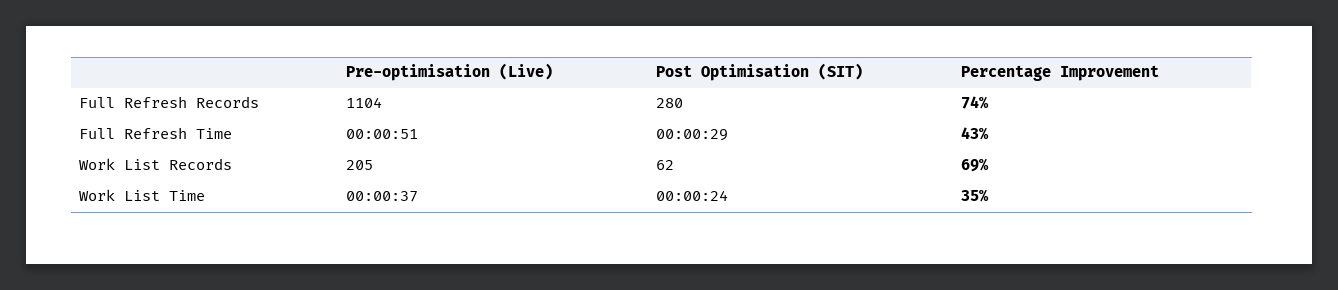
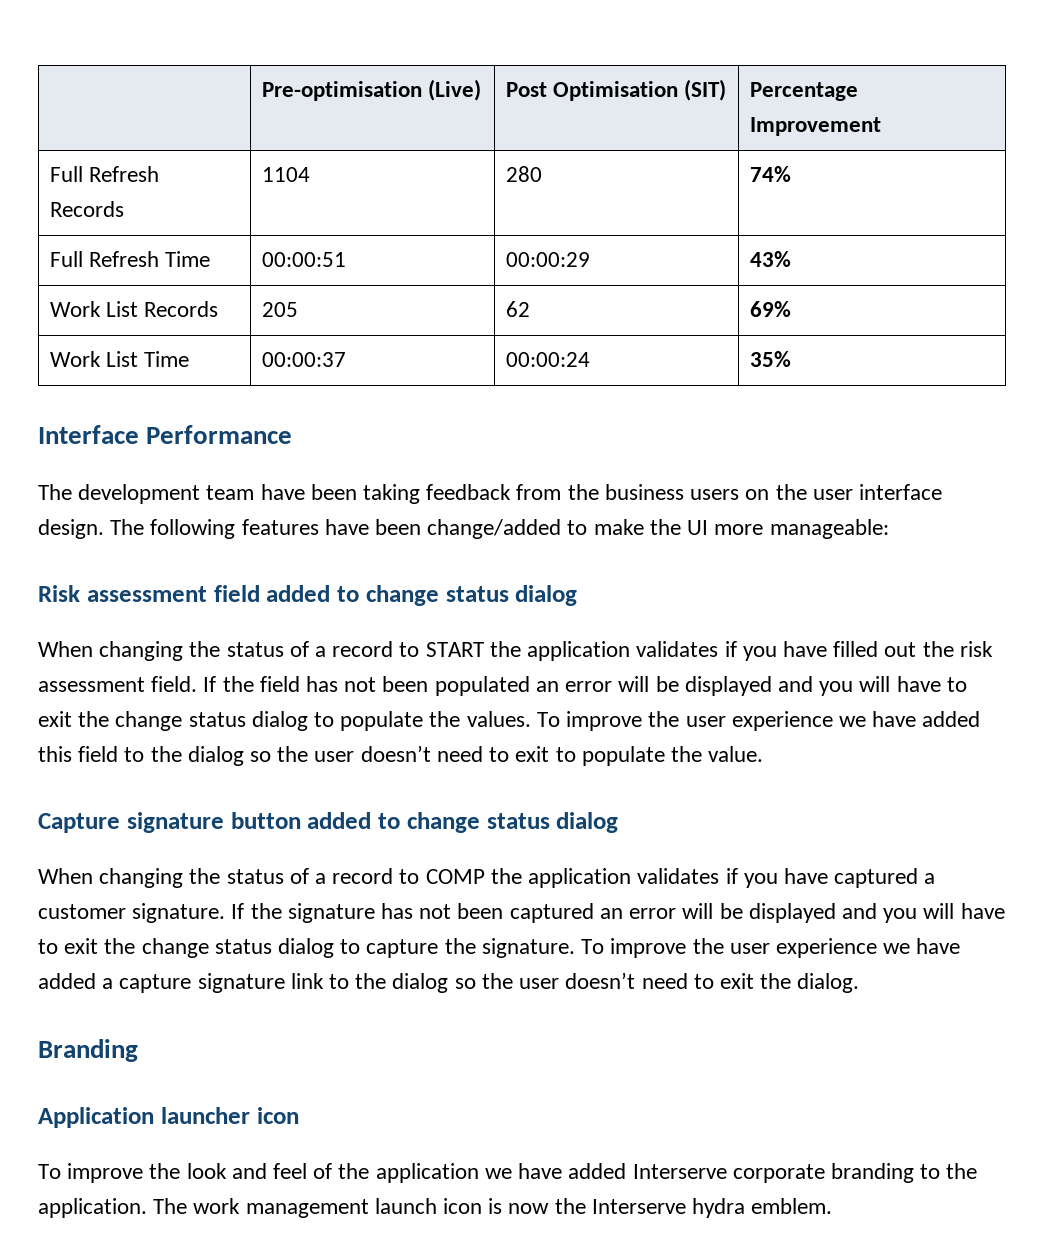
+ Interface Performance
+ The development team have been taking feedback from the business users on the user interface design. The following features have been change/added to make the UI more manageable:
+ Risk assessment field added to change status dialog
+ When changing the status of a record to START the application validates if you have filled out the risk assessment field. If the field has not been populated an error will be displayed and you will have to exit the change status dialog to populate the values. To improve the user experience we have added this field to the dialog so the user doesn’t need to exit to populate the value.
+ Capture signature button added to change status dialog
+ When changing the status of a record to COMP the application validates if you have captured a customer signature. If the signature has not been captured an error will be displayed and you will have to exit the change status dialog to capture the signature. To improve the user experience we have added a capture signature link to the dialog so the user doesn’t need to exit the dialog.
+ Branding
+ Application launcher icon
+ To improve the look and feel of the application we have added Interserve corporate branding to the application. The work management launch icon is now the Interserve hydra emblem.

